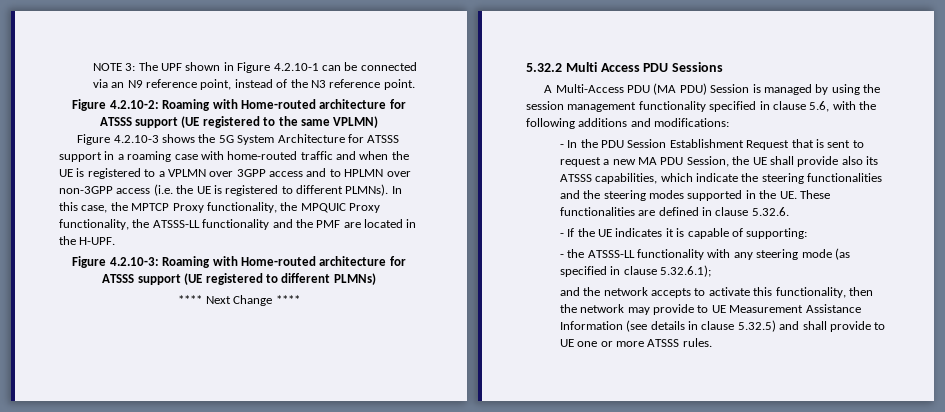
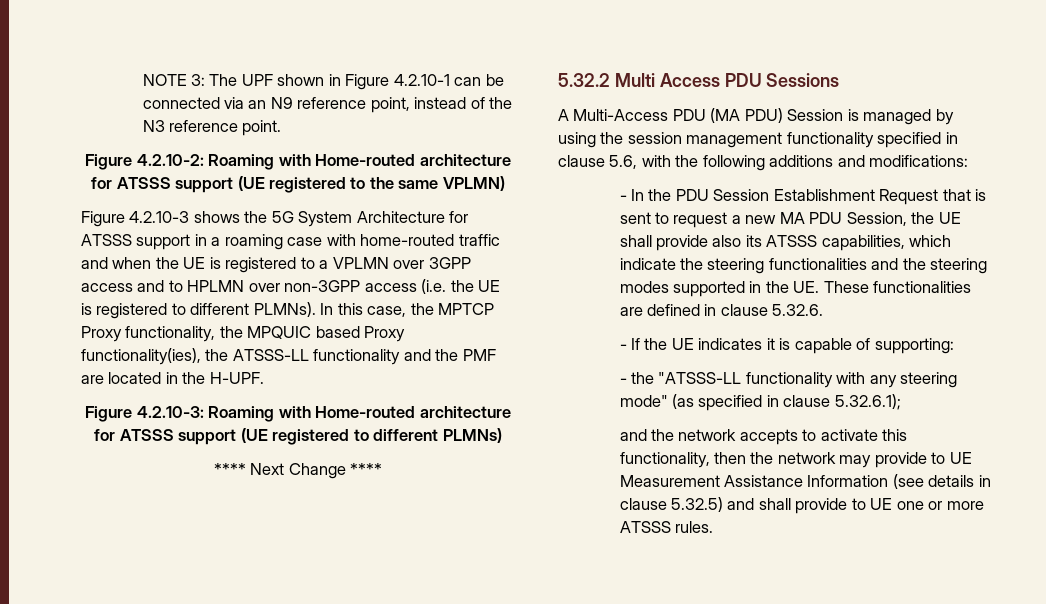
- In this case, the MPTCP Proxy functionality, the MPQUIC Proxy functionality, the ATSSS-LL functionality and the PMF are located in the H-UPF.
+ In this case, the MPTCP Proxy functionality, the MPQUIC based Proxy functionality(ies), the ATSSS-LL functionality and the PMF are located in the H-UPF.
- - the ATSSS-LL functionality with any steering mode (as specified in clause 5.32.6.1);
+ - the "ATSSS-LL functionality with any steering mode" (as specified in clause 5.32.6.1);

